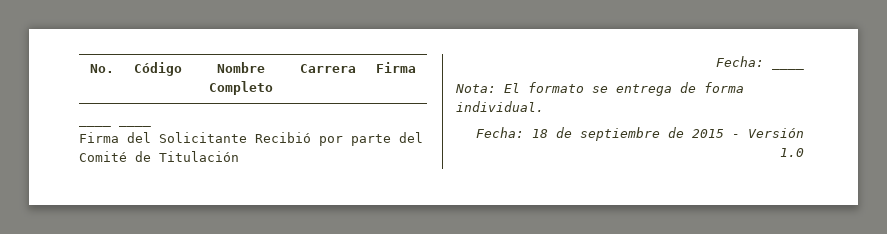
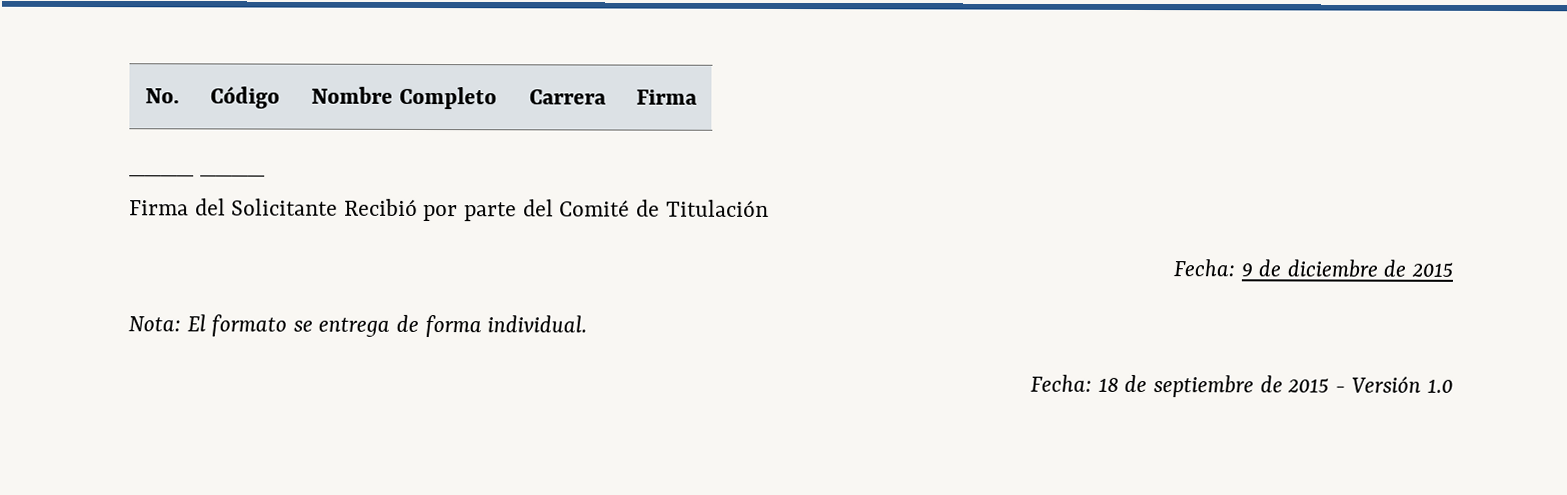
- Fecha: ____
+ Fecha: 9 de diciembre de 2015

